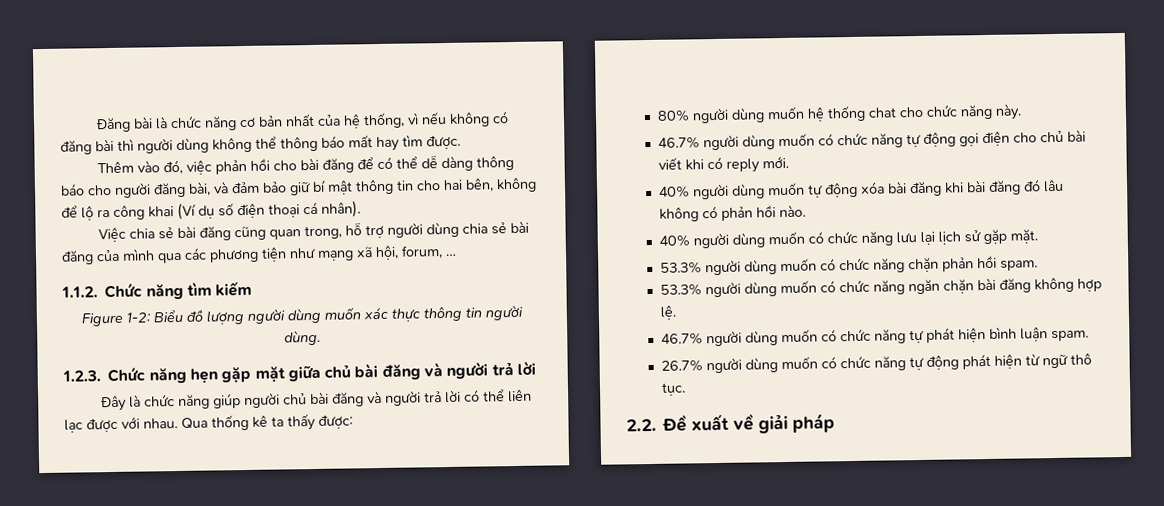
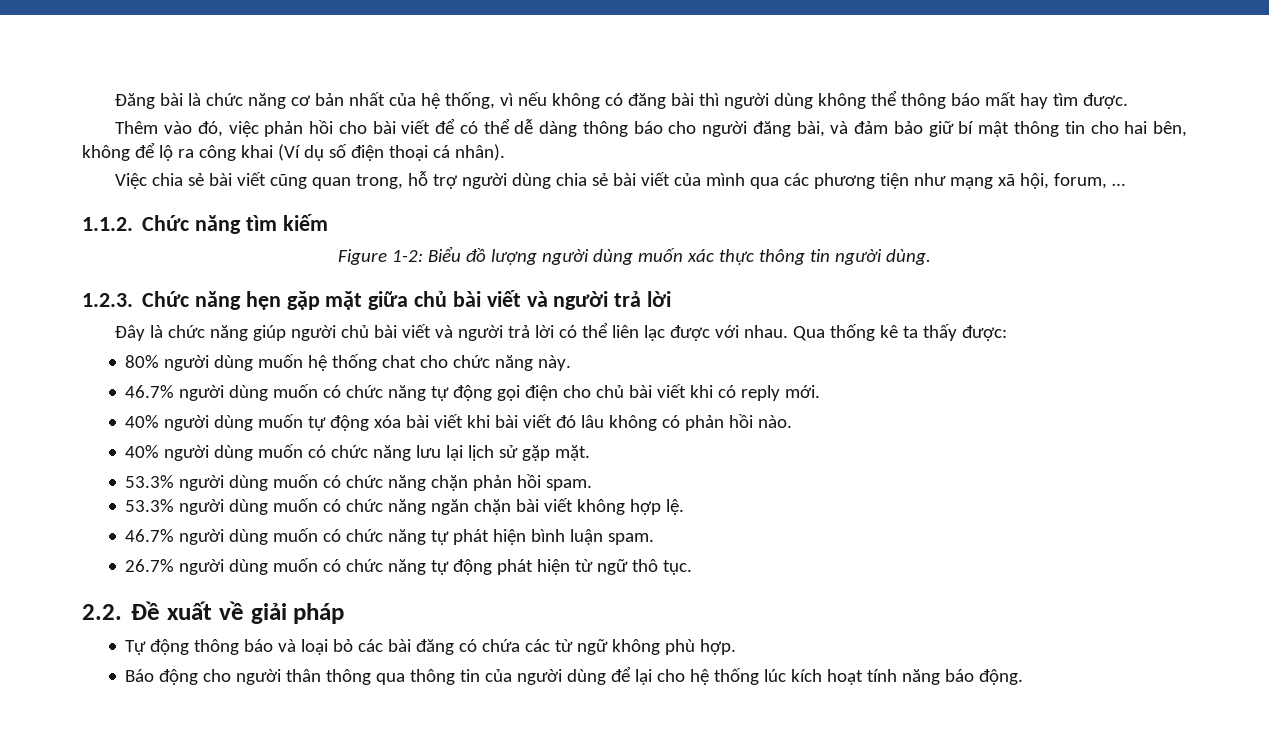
- Thêm vào đó, việc phản hồi cho bài đăng để có thể dễ dàng thông báo cho người đăng bài, và đảm bảo giữ bí mật thông tin cho hai bên, không để lộ ra công khai (Ví dụ số điện thoại cá nhân).
+ Thêm vào đó, việc phản hồi cho bài viết để có thể dễ dàng thông báo cho người đăng bài, và đảm bảo giữ bí mật thông tin cho hai bên, không để lộ ra công khai (Ví dụ số điện thoại cá nhân).
- Việc chia sẻ bài đăng cũng quan trong, hỗ trợ người dùng chia sẻ bài đăng của mình qua các phương tiện như mạng xã hội, forum, …
+ Việc chia sẻ bài viết cũng quan trong, hỗ trợ người dùng chia sẻ bài viết của mình qua các phương tiện như mạng xã hội, forum, …
- 1.2.3. Chức năng hẹn gặp mặt giữa chủ bài đăng và người trả lời
+ 1.2.3. Chức năng hẹn gặp mặt giữa chủ bài viết và người trả lời
- Đây là chức năng giúp người chủ bài đăng và người trả lời có thể liên lạc được với nhau.
+ Đây là chức năng giúp người chủ bài viết và người trả lời có thể liên lạc được với nhau.
- 40% người dùng muốn tự động xóa bài đăng khi bài đăng đó lâu không có phản hồi nào.
+ 40% người dùng muốn tự động xóa bài viết khi bài viết đó lâu không có phản hồi nào.
- 53.3% người dùng muốn có chức năng ngăn chặn bài đăng không hợp lệ.
+ 53.3% người dùng muốn có chức năng ngăn chặn bài viết không hợp lệ.
+ Tự động thông báo và loại bỏ các bài đăng có chứa các từ ngữ không phù hợp.
+ Báo động cho người thân thông qua thông tin của người dùng để lại cho hệ thống lúc kích hoạt tính năng báo động.

